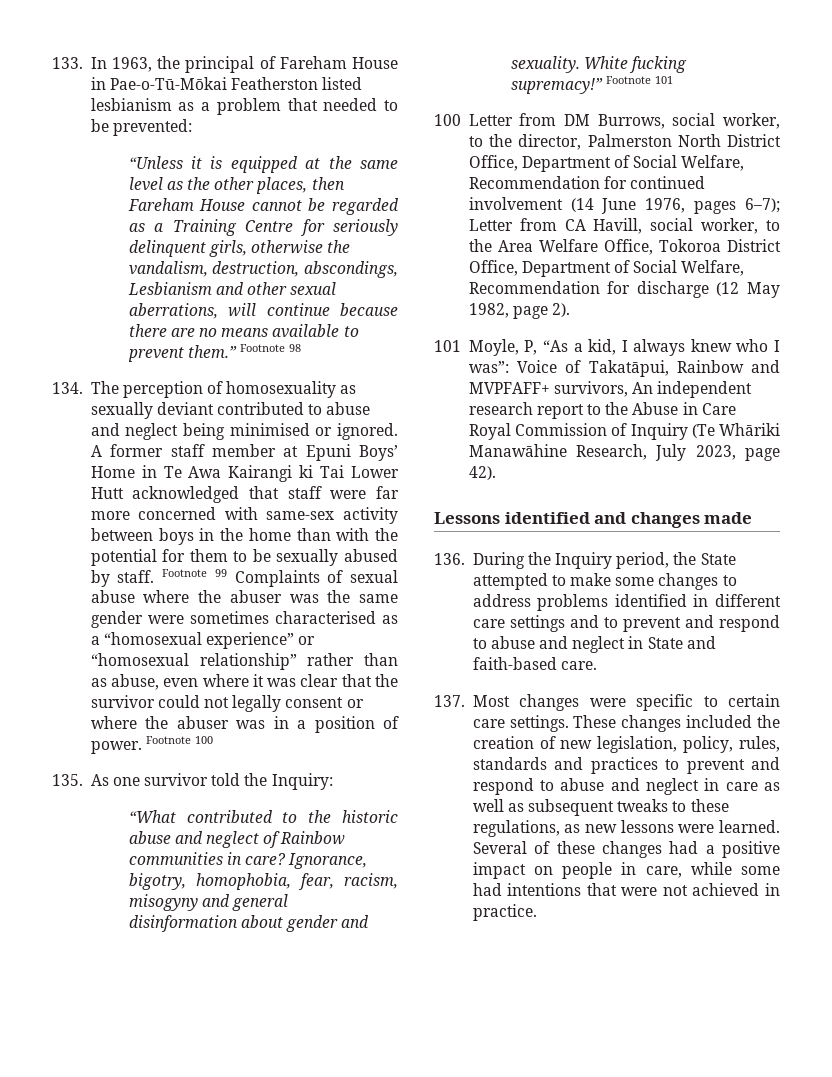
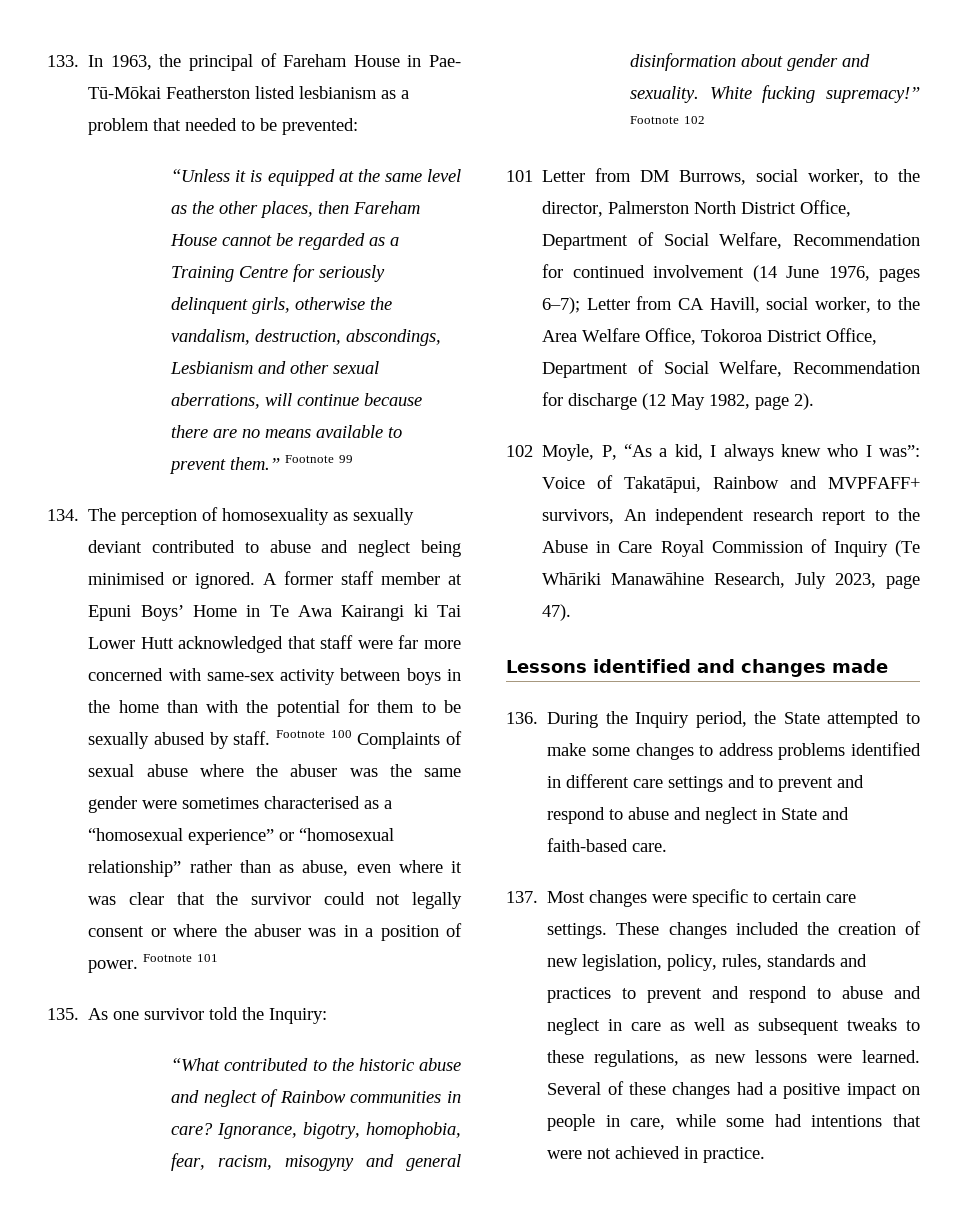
- 133. In 1963, the principal of Fareham House in Pae-o-Tū-Mōkai Featherston listed lesbianism as a problem that needed to be prevented:
+ 133. In 1963, the principal of Fareham House in Pae- Tū-Mōkai Featherston listed lesbianism as a problem that needed to be prevented:
- Footnote 98
+ Footnote 99
- Footnote 99 Complaints of sexual abuse where the abuser was the same gender were sometimes characterised as a “homosexual experience” or “homosexual relationship” rather than as abuse, even where it was clear that the survivor could not legally consent or where the abuser was in a position of power.
+ Footnote 100 Complaints of sexual abuse where the abuser was the same gender were sometimes characterised as a “homosexual experience” or “homosexual relationship” rather than as abuse, even where it was clear that the survivor could not legally consent or where the abuser was in a position of power.
- Footnote 100
+ Footnote 101
- Footnote 101
- 100 Letter from DM Burrows, social worker, to the director, Palmerston North District Office, Department of Social Welfare, Recommendation for continued involvement (14 June 1976, pages 6–7); Letter from CA Havill, social worker, to the Area Welfare Office, Tokoroa District Office, Department of Social Welfare, Recommendation for discharge (12 May 1982, page 2).
+ Footnote 102
+ 101 Letter from DM Burrows, social worker, to the director, Palmerston North District Office, Department of Social Welfare, Recommendation for continued involvement (14 June 1976, pages 6–7); Letter from CA Havill, social worker, to the Area Welfare Office, Tokoroa District Office, Department of Social Welfare, Recommendation for discharge (12 May 1982, page 2).
- 101 Moyle, P, “As a kid, I always knew who I was”: Voice of Takatāpui, Rainbow and MVPFAFF+ survivors, An independent research report to the Abuse in Care Royal Commission of Inquiry (Te Whāriki Manawāhine Research, July 2023, page 42).
+ 102 Moyle, P, “As a kid, I always knew who I was”: Voice of Takatāpui, Rainbow and MVPFAFF+ survivors, An independent research report to the Abuse in Care Royal Commission of Inquiry (Te Whāriki Manawāhine Research, July 2023, page 47).

